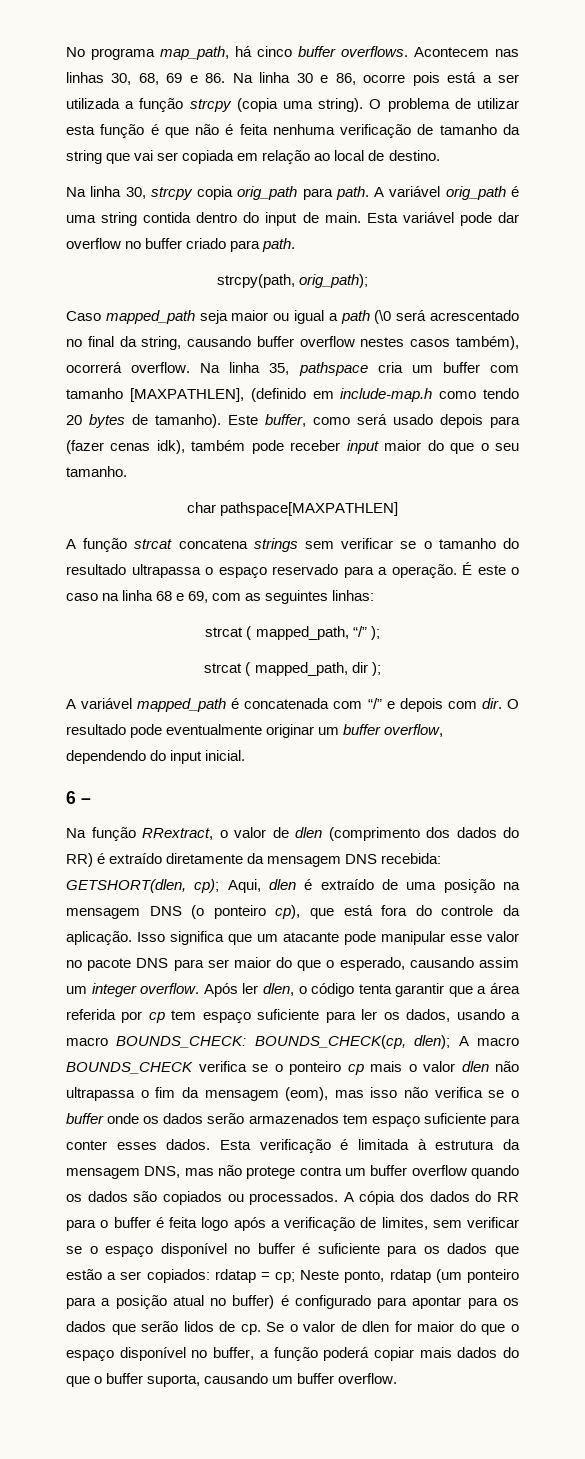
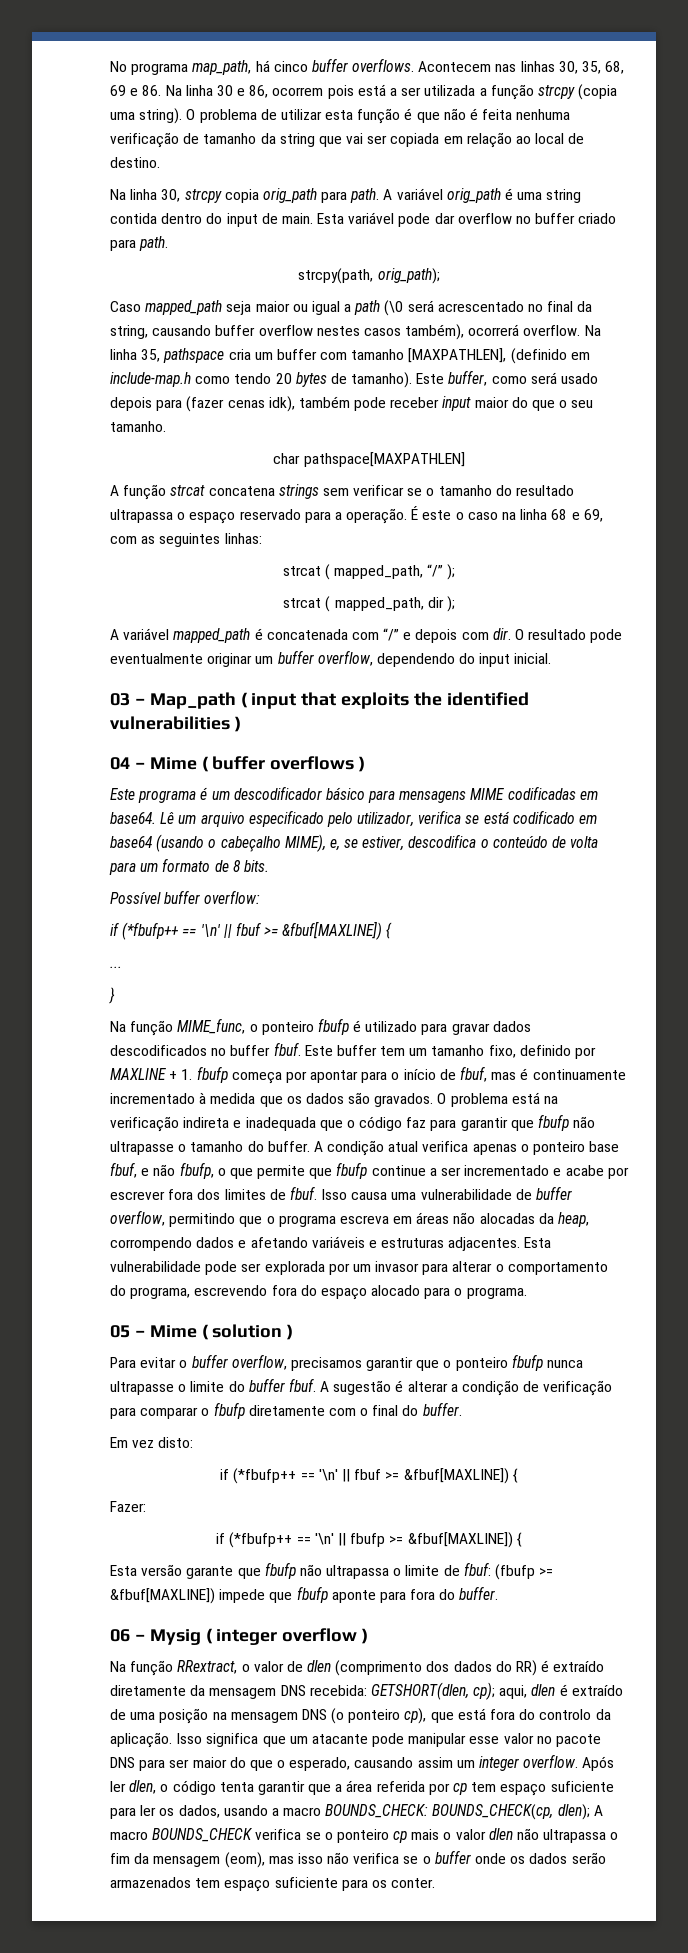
- Acontecem nas linhas 30, 68, 69 e 86. Na linha 30 e 86, ocorre pois está a ser utilizada a função strcpy (copia uma string).
+ Acontecem nas linhas 30, 35, 68, 69 e 86. Na linha 30 e 86, ocorrem pois está a ser utilizada a função strcpy (copia uma string).
- 6 –
+ 03 – Map_path ( input that exploits the identified vulnerabilities )
+ 04 – Mime ( buffer overflows )
+ Este programa é um descodificador básico para mensagens MIME codificadas em base64. Lê um arquivo especificado pelo utilizador, verifica se está codificado em base64 (usando o cabeçalho MIME), e, se estiver, descodifica o conteúdo de volta para um formato de 8 bits.
+ Possível buffer overflow:
+ if (*fbufp++ == '\n' || fbuf >= &fbuf[MAXLINE]) {
+ ...
+ }
+ Na função MIME_func, o ponteiro fbufp é utilizado para gravar dados descodificados no buffer fbuf. Este buffer tem um tamanho fixo, definido por MAXLINE + 1. fbufp começa por apontar para o início de fbuf, mas é continuamente incrementado à medida que os dados são gravados. O problema está na verificação indireta e inadequada que o código faz para garantir que fbufp não ultrapasse o tamanho do buffer. A condição atual verifica apenas o ponteiro base fbuf, e não fbufp, o que permite que fbufp continue a ser incrementado e acabe por escrever fora dos limites de fbuf. Isso causa uma vulnerabilidade de buffer overflow, permitindo que o programa escreva em áreas não alocadas da heap, corrompendo dados e afetando variáveis e estruturas adjacentes. Esta vulnerabilidade pode ser explorada por um invasor para alterar o comportamento do programa, escrevendo fora do espaço alocado para o programa.
+ 05 – Mime ( solution )
+ Para evitar o buffer overflow, precisamos garantir que o ponteiro fbufp nunca ultrapasse o limite do buffer fbuf. A sugestão é alterar a condição de verificação para comparar o fbufp diretamente com o final do buffer.
+ Em vez disto:
+ if (*fbufp++ == '\n' || fbuf >= &fbuf[MAXLINE]) {
+ Fazer:
+ if (*fbufp++ == '\n' || fbufp >= &fbuf[MAXLINE]) {
+ Esta versão garante que fbufp não ultrapassa o limite de fbuf: (fbufp >= &fbuf[MAXLINE]) impede que fbufp aponte para fora do buffer.
+ 06 – Mysig ( integer overflow )
- Na função RRextract, o valor de dlen (comprimento dos dados do RR) é extraído diretamente da mensagem DNS recebida: GETSHORT(dlen, cp); Aqui, dlen é extraído de uma posição na mensagem DNS (o ponteiro cp), que está fora do controle da aplicação.
+ Na função RRextract, o valor de dlen (comprimento dos dados do RR) é extraído diretamente da mensagem DNS recebida: GETSHORT(dlen, cp); aqui, dlen é extraído de uma posição na mensagem DNS (o ponteiro cp), que está fora do controlo da aplicação.
- A macro BOUNDS_CHECK verifica se o ponteiro cp mais o valor dlen não ultrapassa o fim da mensagem (eom), mas isso não verifica se o buffer onde os dados serão armazenados tem espaço suficiente para conter esses dados. Esta verificação é limitada à estrutura da mensagem DNS, mas não protege contra um buffer overflow quando os dados são copiados ou processados. A cópia dos dados do RR para o buffer é feita logo após a verificação de limites, sem verificar se o espaço disponível no buffer é suficiente para os dados que estão a ser copiados: rdatap = cp; Neste ponto, rdatap (um ponteiro para a posição atual no buffer) é configurado para apontar para os dados que serão lidos de cp. Se o valor de dlen for maior do que o espaço disponível no buffer, a função poderá copiar mais dados do que o buffer suporta, causando um buffer overflow.
+ A macro BOUNDS_CHECK verifica se o ponteiro cp mais o valor dlen não ultrapassa o fim da mensagem (eom), mas isso não verifica se o buffer onde os dados serão armazenados tem espaço suficiente para os conter.

